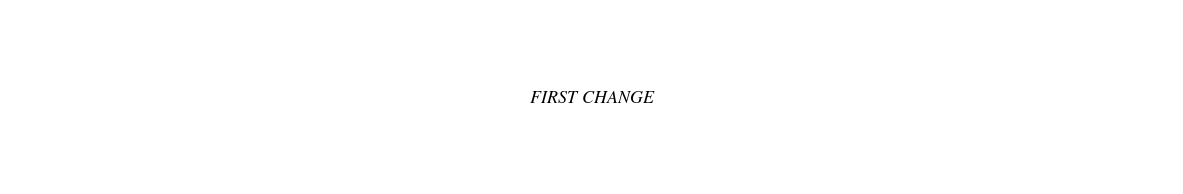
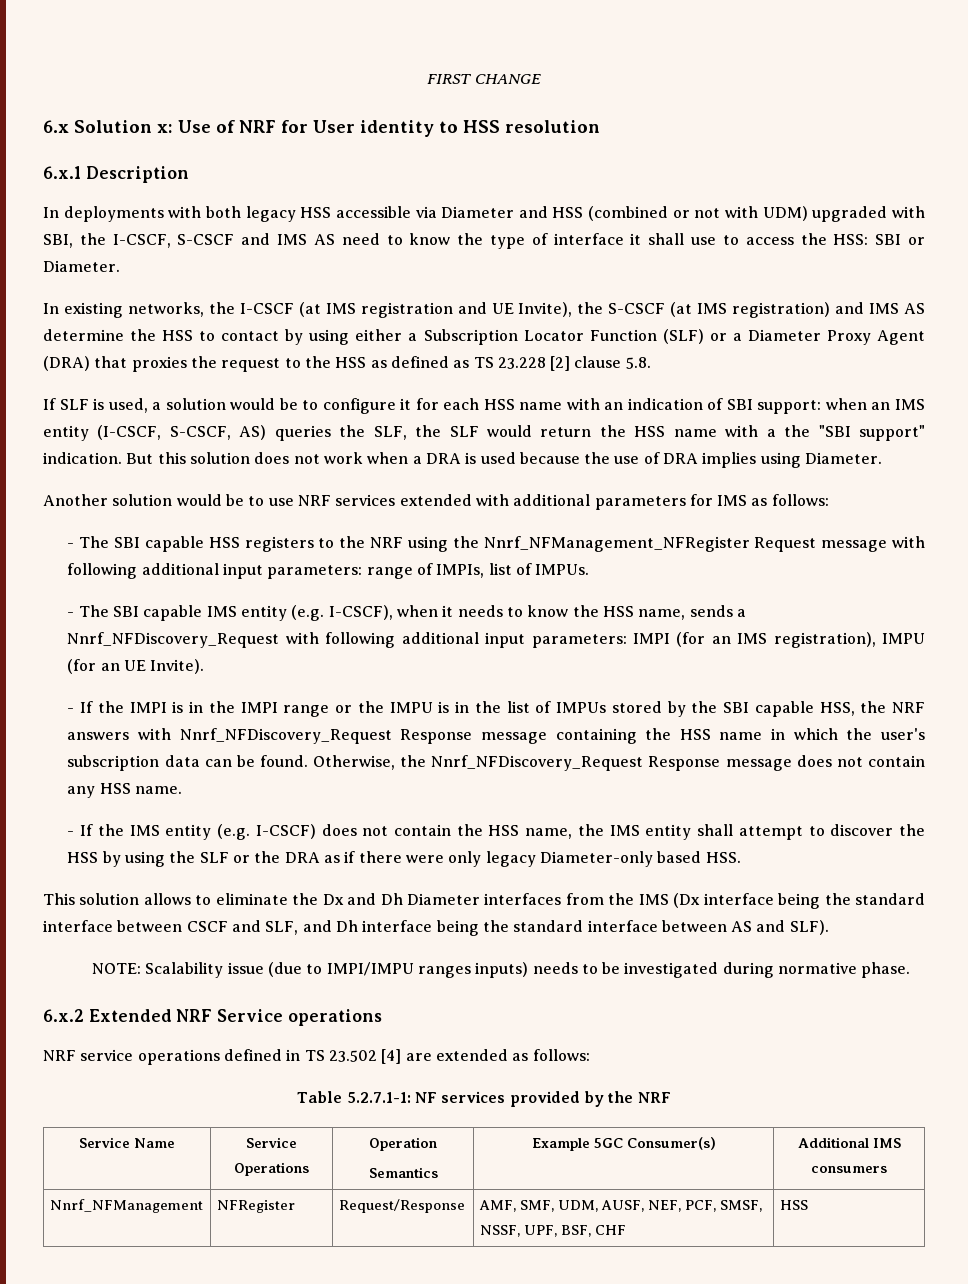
+ 6.x Solution x: Use of NRF for User identity to HSS resolution
+ 6.x.1 Description
+ In deployments with both legacy HSS accessible via Diameter and HSS (combined or not with UDM) upgraded with SBI, the I-CSCF, S-CSCF and IMS AS need to know the type of interface it shall use to access the HSS: SBI or Diameter.
+ In existing networks, the I-CSCF (at IMS registration and UE Invite), the S-CSCF (at IMS registration) and IMS AS determine the HSS to contact by using either a Subscription Locator Function (SLF) or a Diameter Proxy Agent (DRA) that proxies the request to the HSS as defined as TS 23.228 [2] clause 5.8.
+ If SLF is used, a solution would be to configure it for each HSS name with an indication of SBI support: when an IMS entity (I-CSCF, S-CSCF, AS) queries the SLF, the SLF would return the HSS name with a the "SBI support" indication. But this solution does not work when a DRA is used because the use of DRA implies using Diameter.
+ Another solution would be to use NRF services extended with additional parameters for IMS as follows:
+ - The SBI capable HSS registers to the NRF using the Nnrf_NFManagement_NFRegister Request message with following additional input parameters: range of IMPIs, list of IMPUs.
+ - The SBI capable IMS entity (e.g. I-CSCF), when it needs to know the HSS name, sends a Nnrf_NFDiscovery_Request with following additional input parameters: IMPI (for an IMS registration), IMPU (for an UE Invite).
+ - If the IMPI is in the IMPI range or the IMPU is in the list of IMPUs stored by the SBI capable HSS, the NRF answers with Nnrf_NFDiscovery_Request Response message containing the HSS name in which the user's subscription data can be found. Otherwise, the Nnrf_NFDiscovery_Request Response message does not contain any HSS name.
+ - If the IMS entity (e.g. I-CSCF) does not contain the HSS name, the IMS entity shall attempt to discover the HSS by using the SLF or the DRA as if there were only legacy Diameter-only based HSS.
+ This solution allows to eliminate the Dx and Dh Diameter interfaces from the IMS (Dx interface being the standard interface between CSCF and SLF, and Dh interface being the standard interface between AS and SLF).
+ NOTE: Scalability issue (due to IMPI/IMPU ranges inputs) needs to be investigated during normative phase.
+ 6.x.2 Extended NRF Service operations
+ NRF service operations defined in TS 23.502 [4] are extended as follows:
+ Table 5.2.7.1-1: NF services provided by the NRF
+ Service Name | Service Operations | Operation
+ Semantics | Example 5GC Consumer(s) | Additional IMS consumers
+ Nnrf_NFManagement | NFRegister | Request/Response | AMF, SMF, UDM, AUSF, NEF, PCF, SMSF, NSSF, UPF, BSF, CHF | HSS

